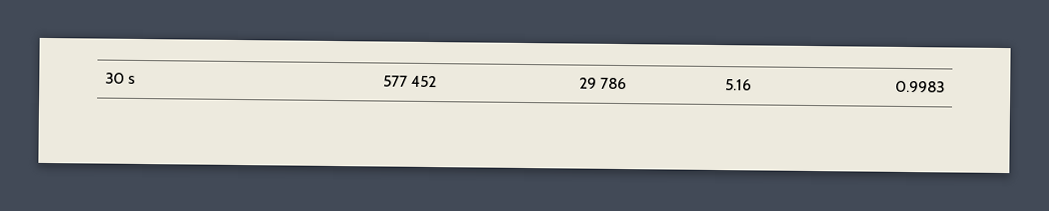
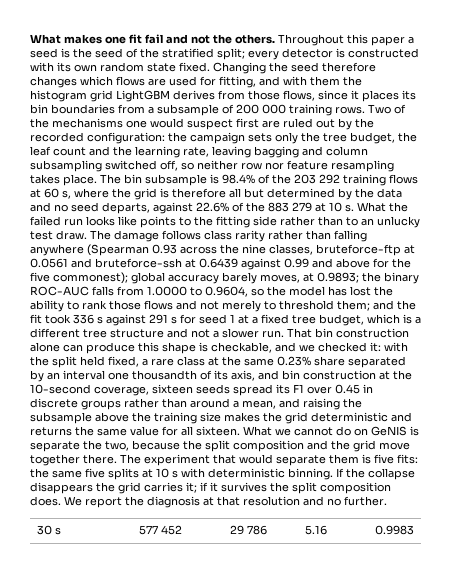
+ What makes one fit fail and not the others. Throughout this paper a seed is the seed of the stratified split; every detector is constructed with its own random state fixed. Changing the seed therefore changes which flows are used for fitting, and with them the histogram grid LightGBM derives from those flows, since it places its bin boundaries from a subsample of 200 000 training rows. Two of the mechanisms one would suspect first are ruled out by the recorded configuration: the campaign sets only the tree budget, the leaf count and the learning rate, leaving bagging and column subsampling switched off, so neither row nor feature resampling takes place. The bin subsample is 98.4% of the 203 292 training flows at 60 s, where the grid is therefore all but determined by the data and no seed departs, against 22.6% of the 883 279 at 10 s. What the failed run looks like points to the fitting side rather than to an unlucky test draw. The damage follows class rarity rather than falling anywhere (Spearman 0.93 across the nine classes, bruteforce-ftp at 0.0561 and bruteforce-ssh at 0.6439 against 0.99 and above for the five commonest); global accuracy barely moves, at 0.9893; the binary ROC-AUC falls from 1.0000 to 0.9604, so the model has lost the ability to rank those flows and not merely to threshold them; and the fit took 336 s against 291 s for seed 1 at a fixed tree budget, which is a different tree structure and not a slower run. That bin construction alone can produce this shape is checkable, and we checked it: with the split held fixed, a rare class at the same 0.23% share separated by an interval one thousandth of its axis, and bin construction at the 10-second coverage, sixteen seeds spread its F1 over 0.45 in discrete groups rather than around a mean, and raising the subsample above the training size makes the grid deterministic and returns the same value for all sixteen. What we cannot do on GeNIS is separate the two, because the split composition and the grid move together there. The experiment that would separate them is five fits: the same five splits at 10 s with deterministic binning. If the collapse disappears the grid carries it; if it survives the split composition does. We report the diagnosis at that resolution and no further.

